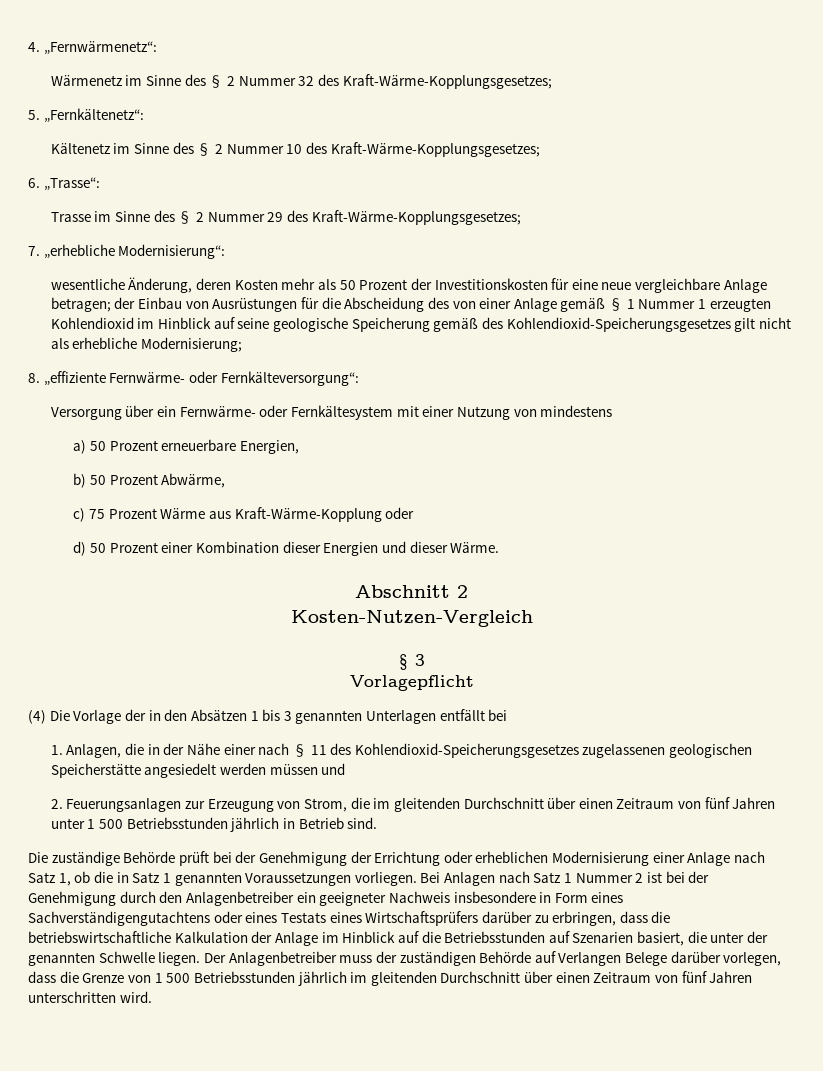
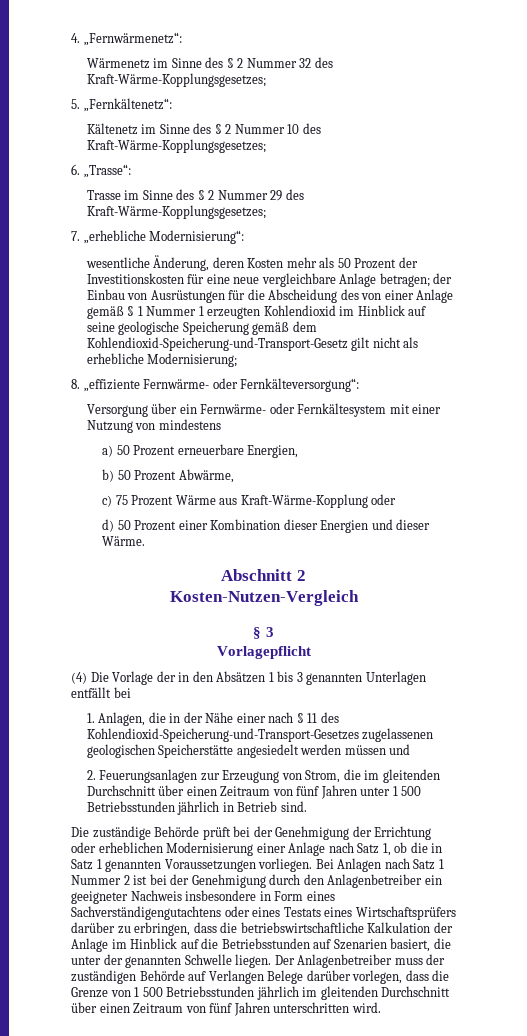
- wesentliche Änderung, deren Kosten mehr als 50 Prozent der Investitionskosten für eine neue vergleichbare Anlage betragen; der Einbau von Ausrüstungen für die Abscheidung des von einer Anlage gemäß § 1 Nummer 1 erzeugten Kohlendioxid im Hinblick auf seine geologische Speicherung gemäß des Kohlendioxid-Speicherungsgesetzes gilt nicht als erhebliche Modernisierung;
+ wesentliche Änderung, deren Kosten mehr als 50 Prozent der Investitionskosten für eine neue vergleichbare Anlage betragen; der Einbau von Ausrüstungen für die Abscheidung des von einer Anlage gemäß § 1 Nummer 1 erzeugten Kohlendioxid im Hinblick auf seine geologische Speicherung gemäß dem Kohlendioxid-Speicherung-und-Transport-Gesetz gilt nicht als erhebliche Modernisierung;
- 1. Anlagen, die in der Nähe einer nach § 11 des Kohlendioxid-Speicherungsgesetzes zugelassenen geologischen Speicherstätte angesiedelt werden müssen und
+ 1. Anlagen, die in der Nähe einer nach § 11 des Kohlendioxid-Speicherung-und-Transport-Gesetzes zugelassenen geologischen Speicherstätte angesiedelt werden müssen und

